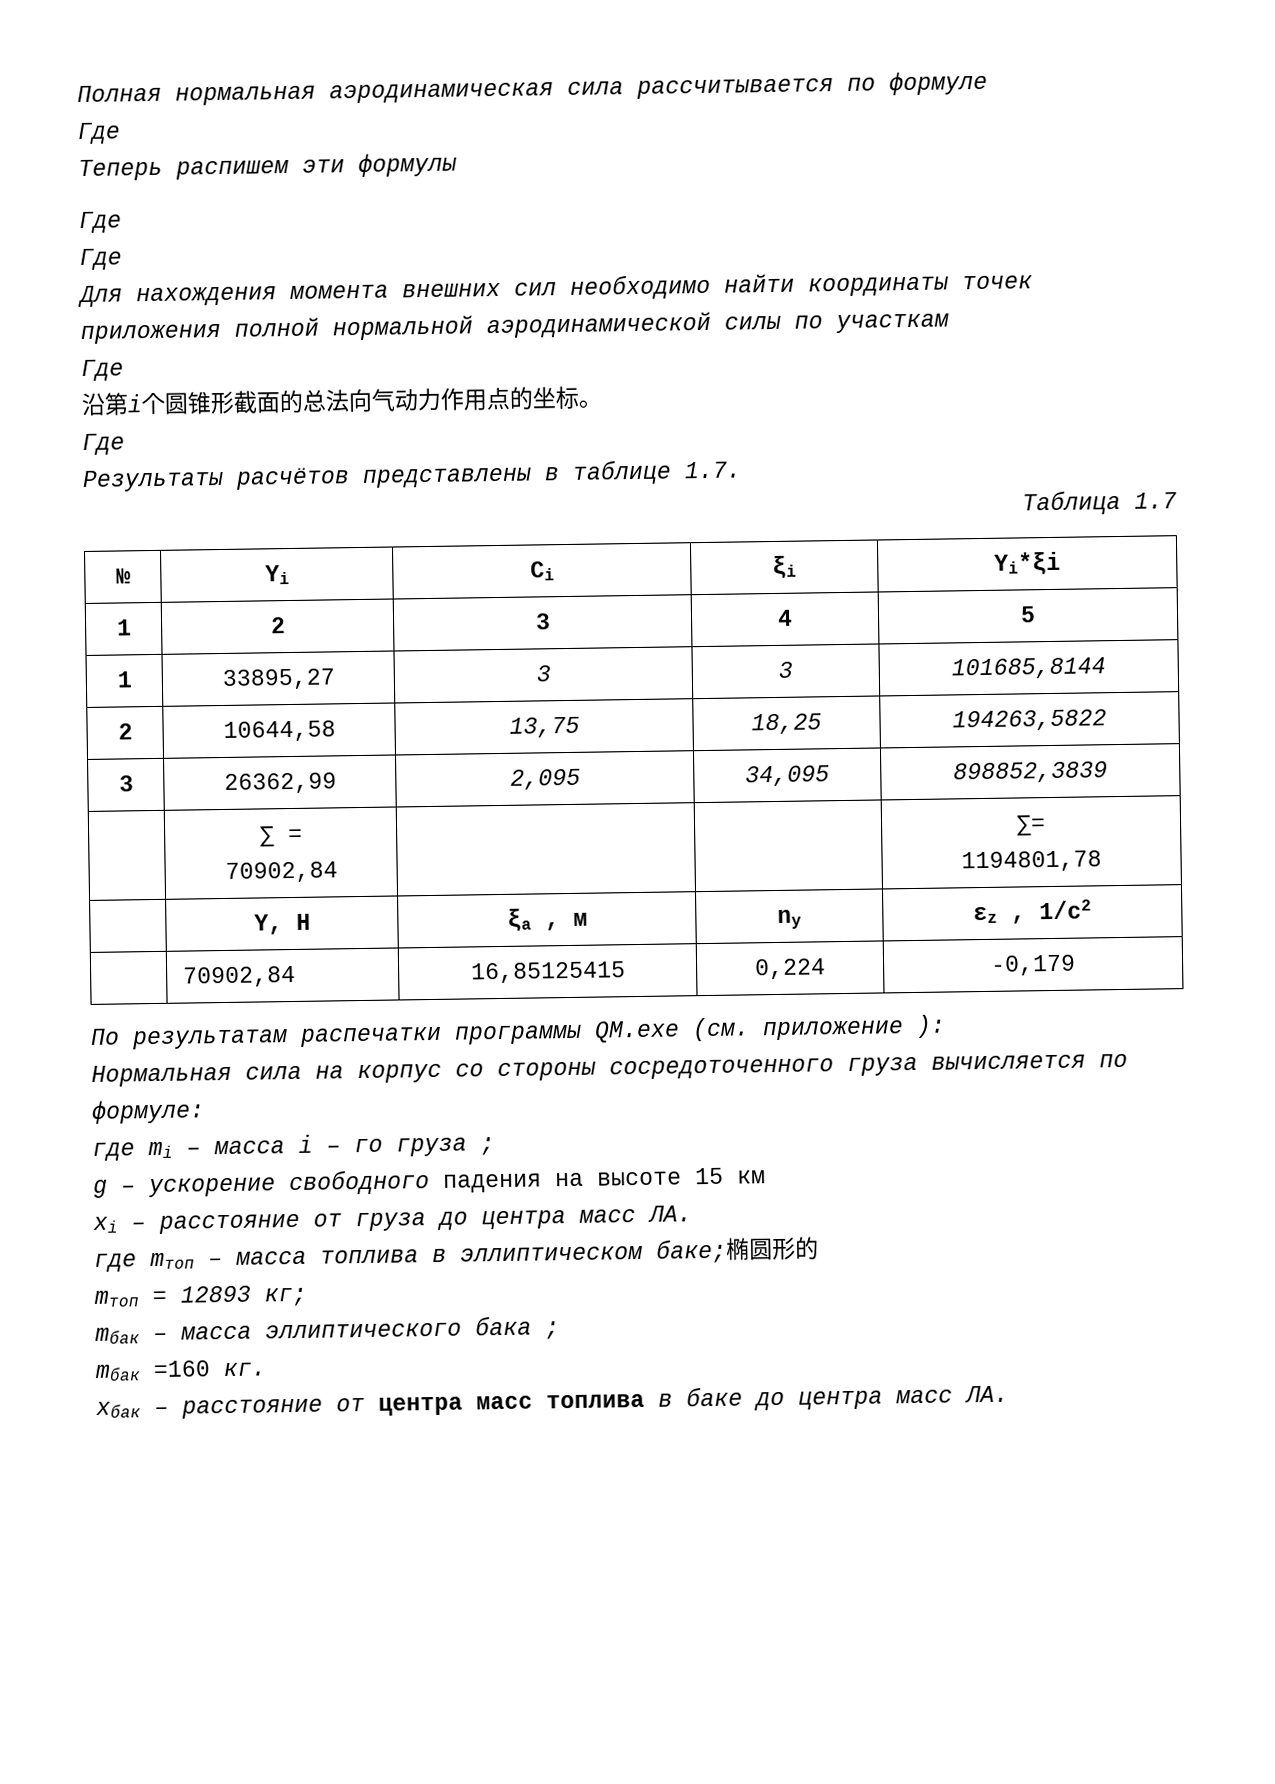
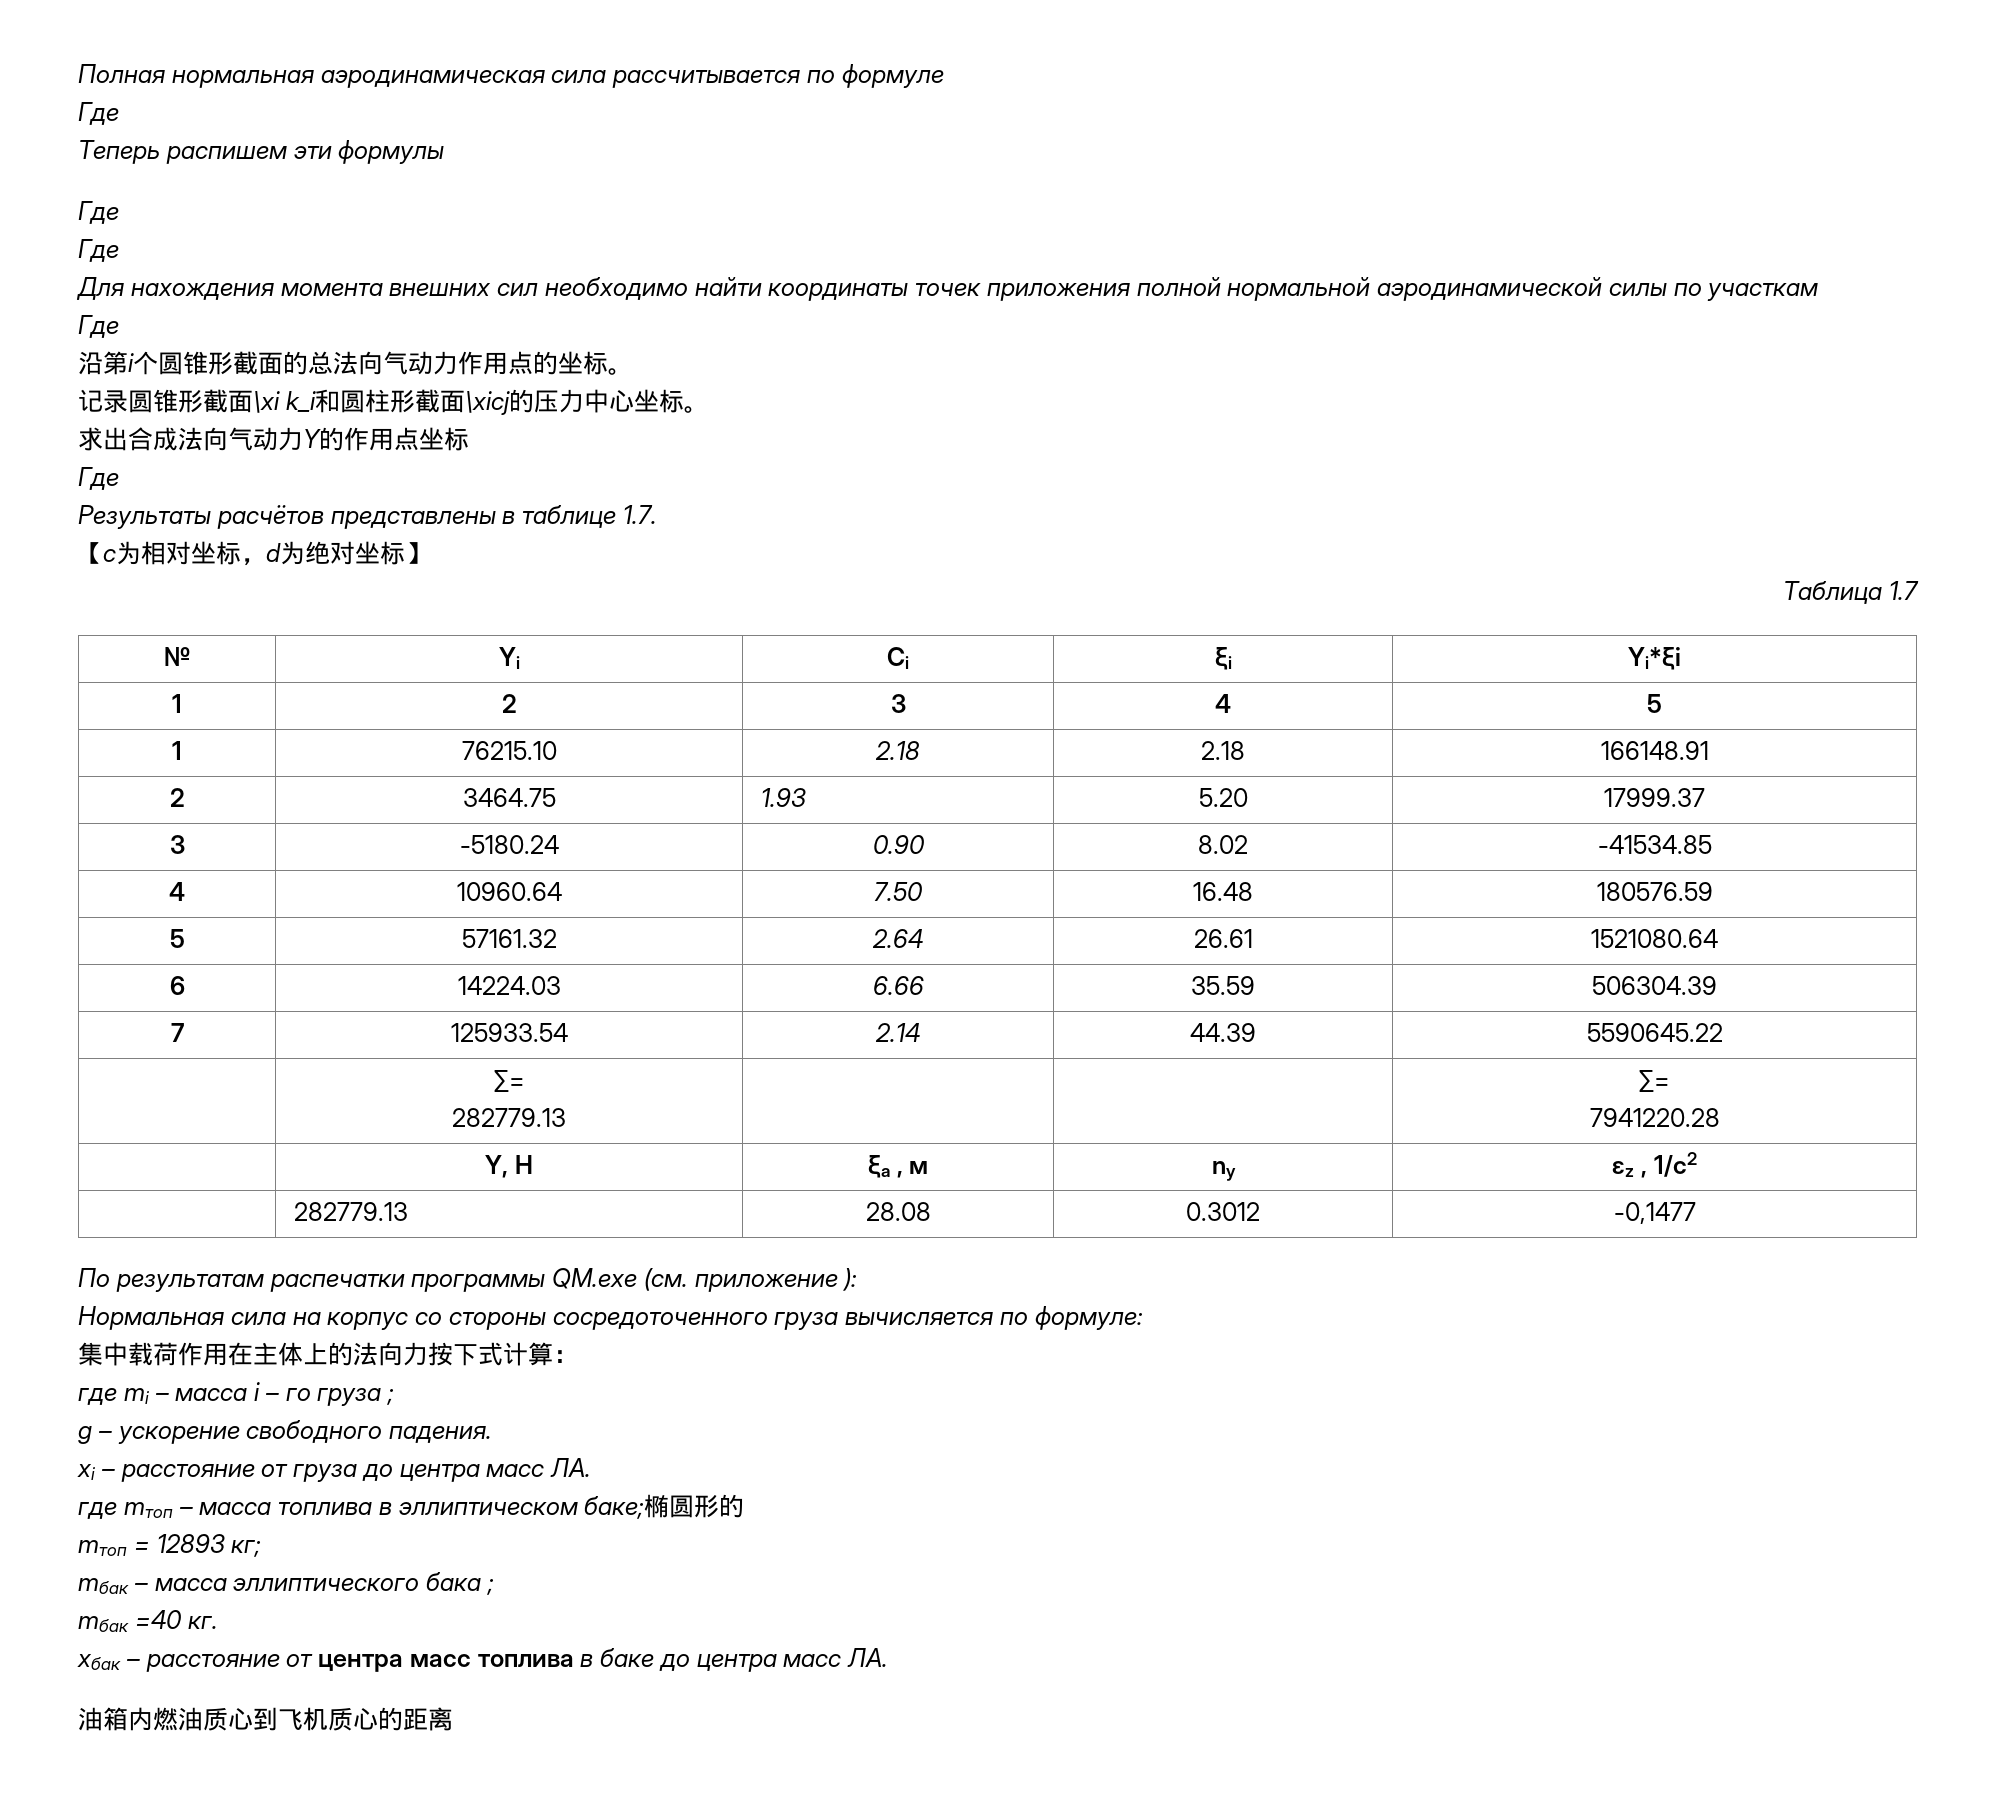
+ 记录圆锥形截面\xi k_i和圆柱形截面\xiсj的压力中心坐标。
+ 求出合成法向气动力Y的作用点坐标
+ 【c为相对坐标，d为绝对坐标】
- 1 | 33895,27 | 3 | 3 | 101685,8144
- 2 | 10644,58 | 13,75 | 18,25 | 194263,5822
- 3 | 26362,99 | 2,095 | 34,095 | 898852,3839
- | ∑ =
- 70902,84 | | | ∑=
- 1194801,78
+ 1 | 76215.10 | 2.18 | 2.18 | 166148.91
+ 2 | 3464.75 | 1.93 | 5.20 | 17999.37
+ 3 | -5180.24 | 0.90 | 8.02 | -41534.85
+ 4 | 10960.64 | 7.50 | 16.48 | 180576.59
+ 5 | 57161.32 | 2.64 | 26.61 | 1521080.64
+ 6 | 14224.03 | 6.66 | 35.59 | 506304.39
+ 7 | 125933.54 | 2.14 | 44.39 | 5590645.22
+ | ∑=
+ 282779.13 | | | ∑=
+ 7941220.28
- | 70902,84 | 16,85125415 | 0,224 | -0,179
+ | 282779.13 | 28.08 | 0.3012 | -0,1477
+ 集中载荷作用在主体上的法向力按下式计算：
- g – ускорение свободного падения на высоте 15 км
+ g – ускорение свободного падения.
- mбак =160 кг.
+ mбак =40 кг.
+ 油箱内燃油质心到飞机质心的距离

